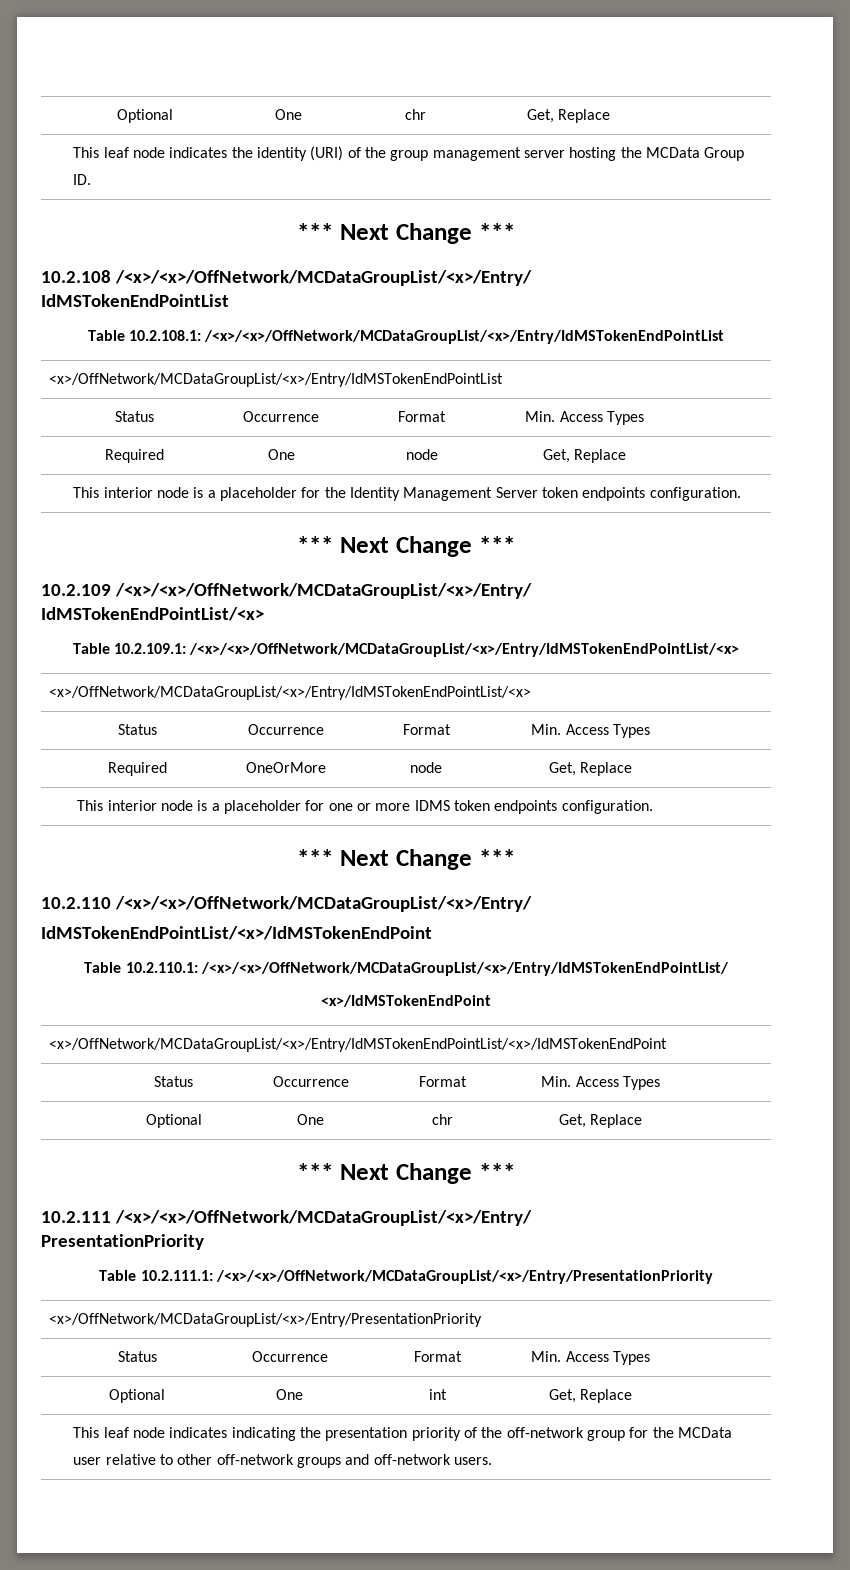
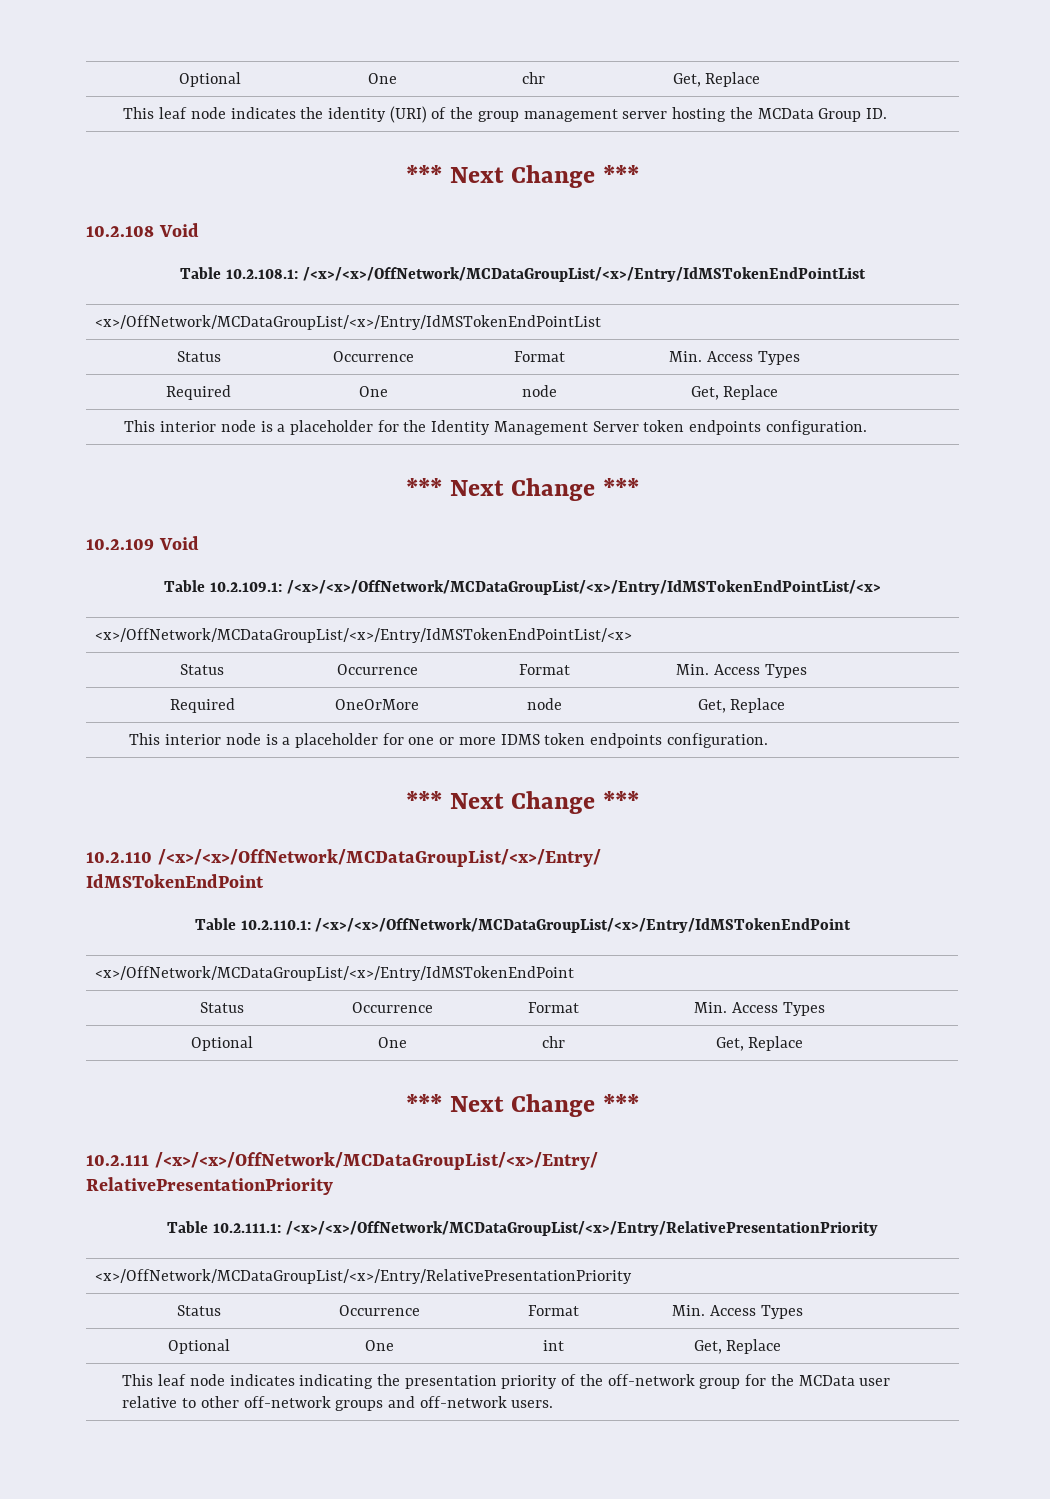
- 10.2.108 /<x>/<x>/OffNetwork/MCDataGroupList/<x>/Entry/
- IdMSTokenEndPointList
+ 10.2.108 Void
- 10.2.109 /<x>/<x>/OffNetwork/MCDataGroupList/<x>/Entry/
- IdMSTokenEndPointList/<x>
+ 10.2.109 Void
- IdMSTokenEndPointList/<x>/IdMSTokenEndPoint
+ IdMSTokenEndPoint
- Table 10.2.110.1: /<x>/<x>/OffNetwork/MCDataGroupList/<x>/Entry/IdMSTokenEndPointList/
- <x>/IdMSTokenEndPoint
- <x>/OffNetwork/MCDataGroupList/<x>/Entry/IdMSTokenEndPointList/<x>/IdMSTokenEndPoint
+ Table 10.2.110.1: /<x>/<x>/OffNetwork/MCDataGroupList/<x>/Entry/IdMSTokenEndPoint
+ <x>/OffNetwork/MCDataGroupList/<x>/Entry/IdMSTokenEndPoint
- PresentationPriority
+ RelativePresentationPriority
- Table 10.2.111.1: /<x>/<x>/OffNetwork/MCDataGroupList/<x>/Entry/PresentationPriority
- <x>/OffNetwork/MCDataGroupList/<x>/Entry/PresentationPriority
+ Table 10.2.111.1: /<x>/<x>/OffNetwork/MCDataGroupList/<x>/Entry/RelativePresentationPriority
+ <x>/OffNetwork/MCDataGroupList/<x>/Entry/RelativePresentationPriority

